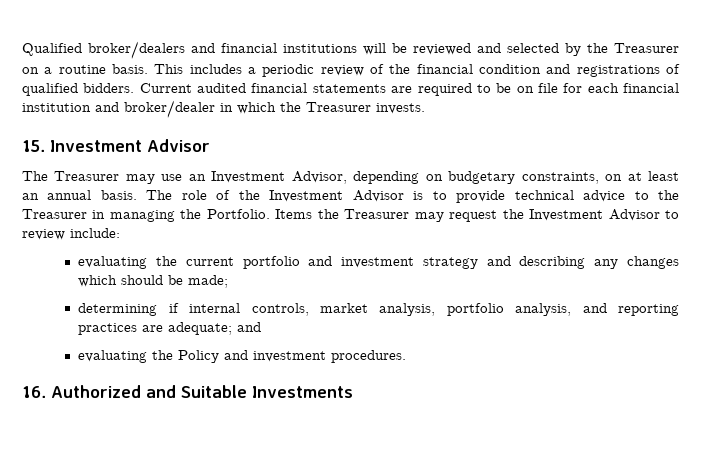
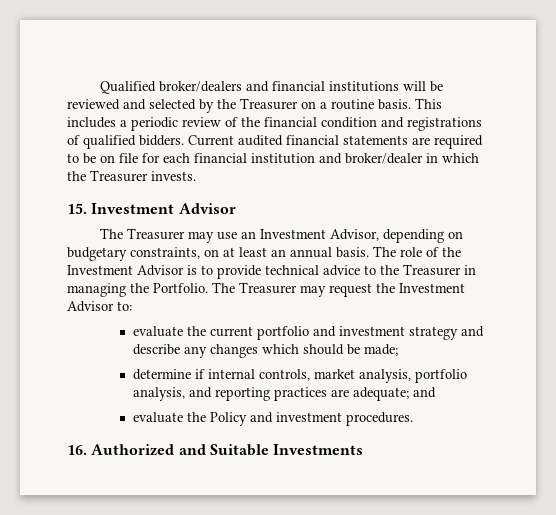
- Items the Treasurer may request the Investment Advisor to review include:
- evaluating the current portfolio and investment strategy and describing any changes which should be made;
+ The Treasurer may request the Investment Advisor to:
+ evaluate the current portfolio and investment strategy and describe any changes which should be made;
- determining if internal controls, market analysis, portfolio analysis, and reporting practices are adequate; and
+ determine if internal controls, market analysis, portfolio analysis, and reporting practices are adequate; and
- evaluating the Policy and investment procedures.
+ evaluate the Policy and investment procedures.

